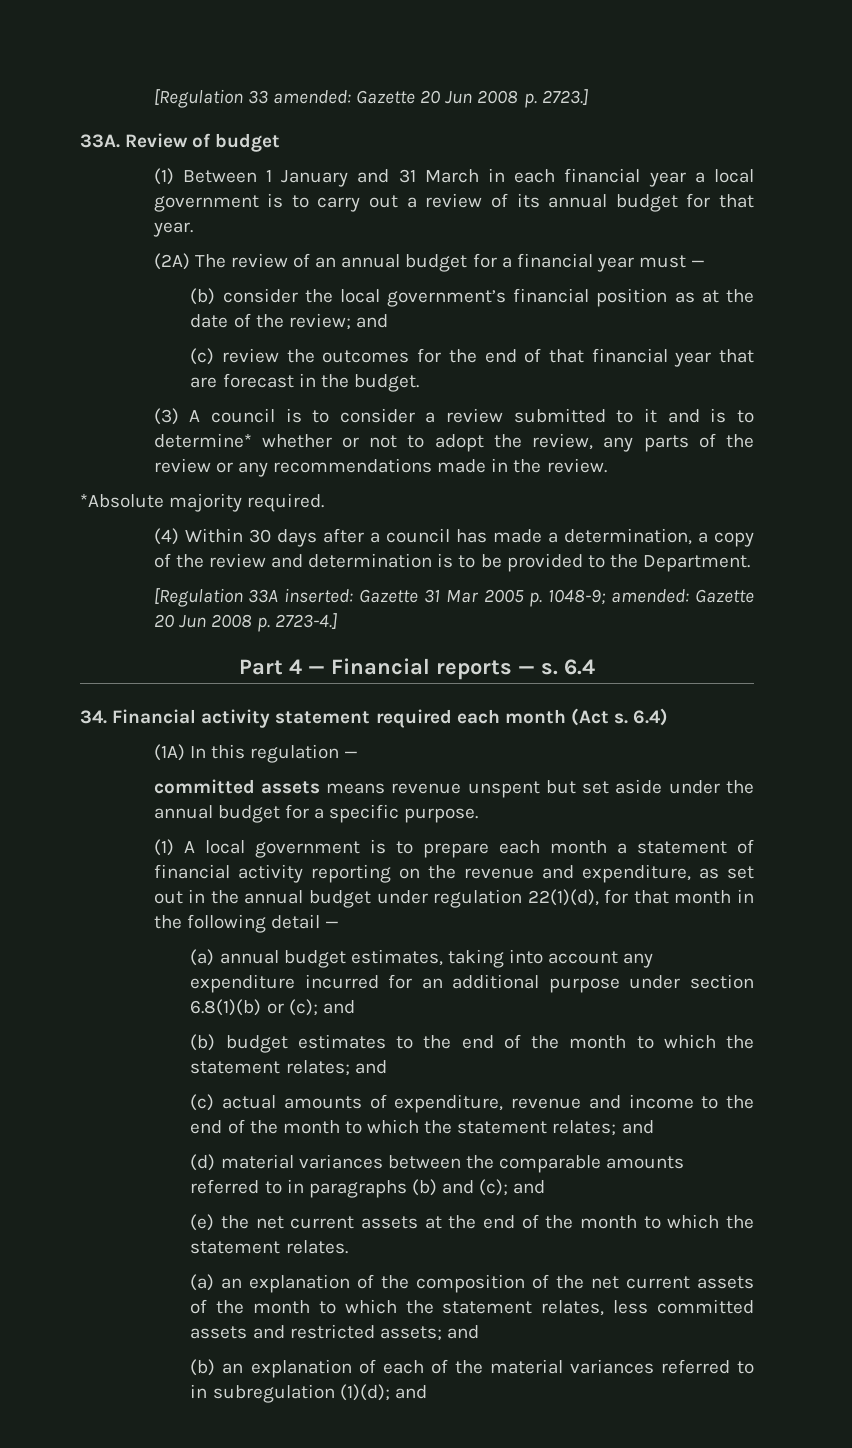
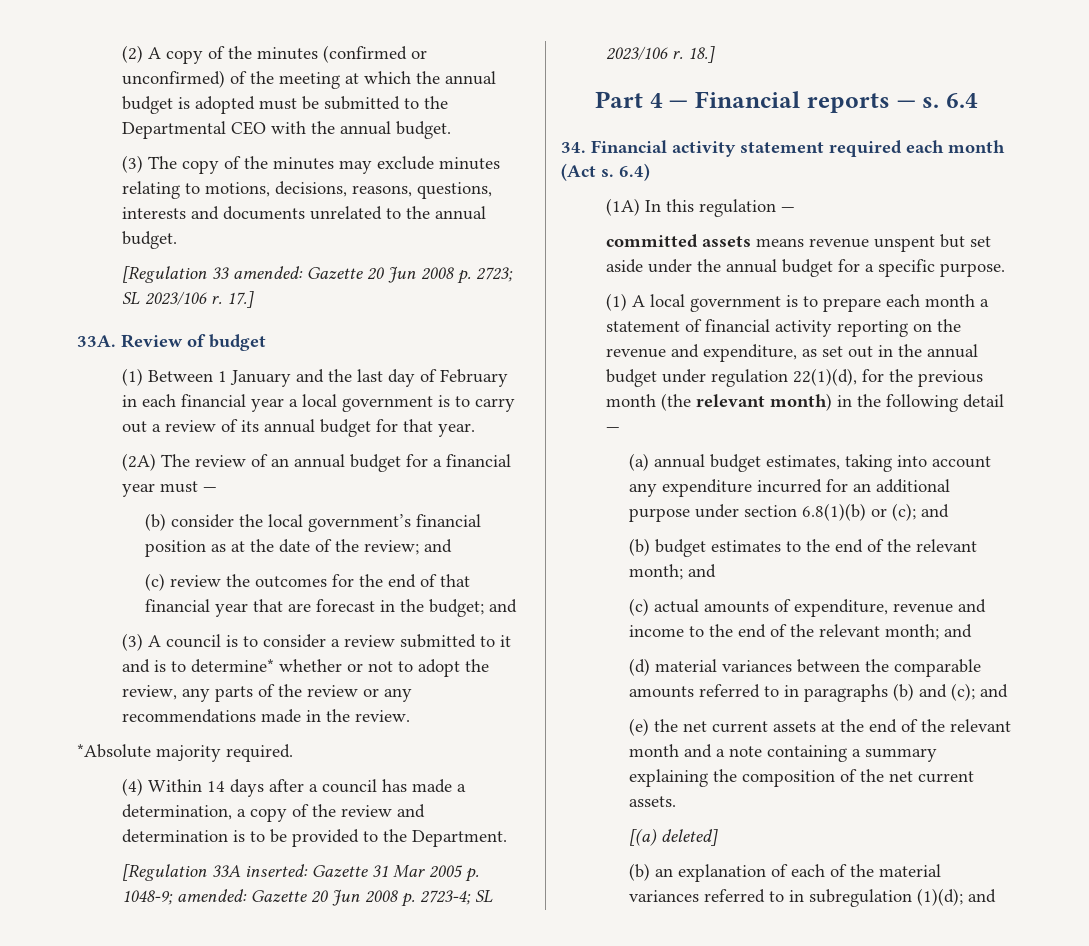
+ (2) A copy of the minutes (confirmed or unconfirmed) of the meeting at which the annual budget is adopted must be submitted to the Departmental CEO with the annual budget.
+ (3) The copy of the minutes may exclude minutes relating to motions, decisions, reasons, questions, interests and documents unrelated to the annual budget.
- [Regulation 33 amended: Gazette 20 Jun 2008 p. 2723.]
+ [Regulation 33 amended: Gazette 20 Jun 2008 p. 2723; SL 2023/106 r. 17.]
- (1) Between 1 January and 31 March in each financial year a local government is to carry out a review of its annual budget for that year.
+ (1) Between 1 January and the last day of February in each financial year a local government is to carry out a review of its annual budget for that year.
- (c) review the outcomes for the end of that financial year that are forecast in the budget.
+ (c) review the outcomes for the end of that financial year that are forecast in the budget; and
- (4) Within 30 days after a council has made a determination, a copy of the review and determination is to be provided to the Department.
+ (4) Within 14 days after a council has made a determination, a copy of the review and determination is to be provided to the Department.
- [Regulation 33A inserted: Gazette 31 Mar 2005 p. 1048-9; amended: Gazette 20 Jun 2008 p. 2723-4.]
+ [Regulation 33A inserted: Gazette 31 Mar 2005 p. 1048-9; amended: Gazette 20 Jun 2008 p. 2723-4; SL 2023/106 r. 18.]
- (1) A local government is to prepare each month a statement of financial activity reporting on the revenue and expenditure, as set out in the annual budget under regulation 22(1)(d), for that month in the following detail —
+ (1) A local government is to prepare each month a statement of financial activity reporting on the revenue and expenditure, as set out in the annual budget under regulation 22(1)(d), for the previous month (the relevant month) in the following detail —
- (b) budget estimates to the end of the month to which the statement relates; and
+ (b) budget estimates to the end of the relevant month; and
- (c) actual amounts of expenditure, revenue and income to the end of the month to which the statement relates; and
+ (c) actual amounts of expenditure, revenue and income to the end of the relevant month; and
- (e) the net current assets at the end of the month to which the statement relates.
- (a) an explanation of the composition of the net current assets of the month to which the statement relates, less committed assets and restricted assets; and
+ (e) the net current assets at the end of the relevant month and a note containing a summary explaining the composition of the net current assets.
+ [(a) deleted]

